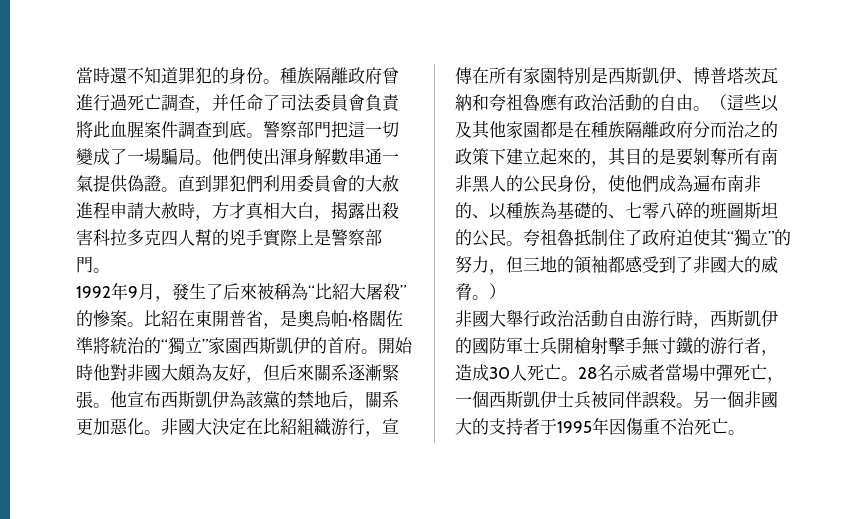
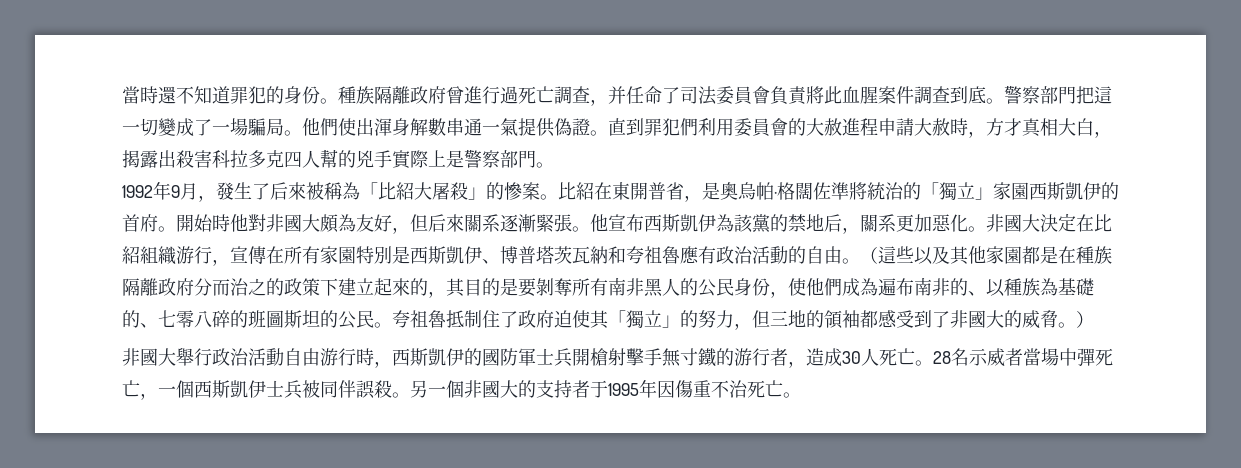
- 1992年9月，發生了后來被稱為“比紹大屠殺”的慘案。
+ 1992年9月，發生了后來被稱為「比紹大屠殺」的慘案。
- 比紹在東開普省，是奧烏帕·格闊佐準將統治的“獨立”家園西斯凱伊的首府。
+ 比紹在東開普省，是奧烏帕·格闊佐準將統治的「獨立」家園西斯凱伊的首府。
- 夸祖魯抵制住了政府迫使其“獨立”的努力，但三地的領袖都感受到了非國大的威脅。）
+ 夸祖魯抵制住了政府迫使其「獨立」的努力，但三地的領袖都感受到了非國大的威脅。）

